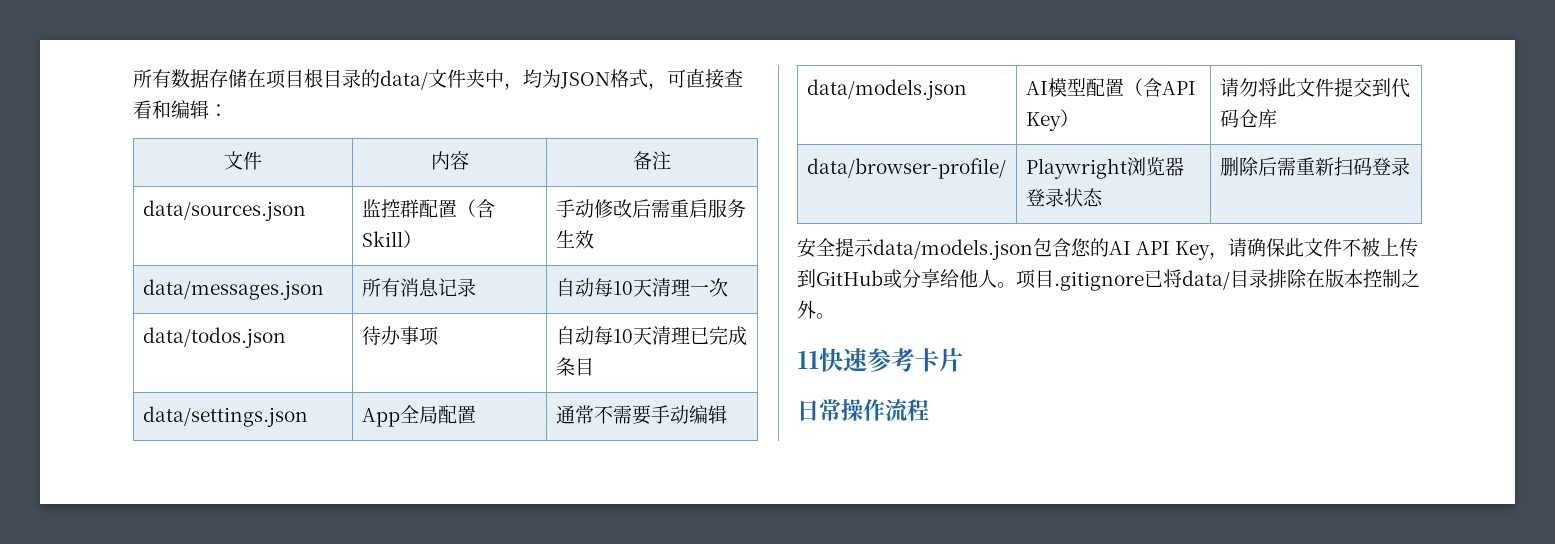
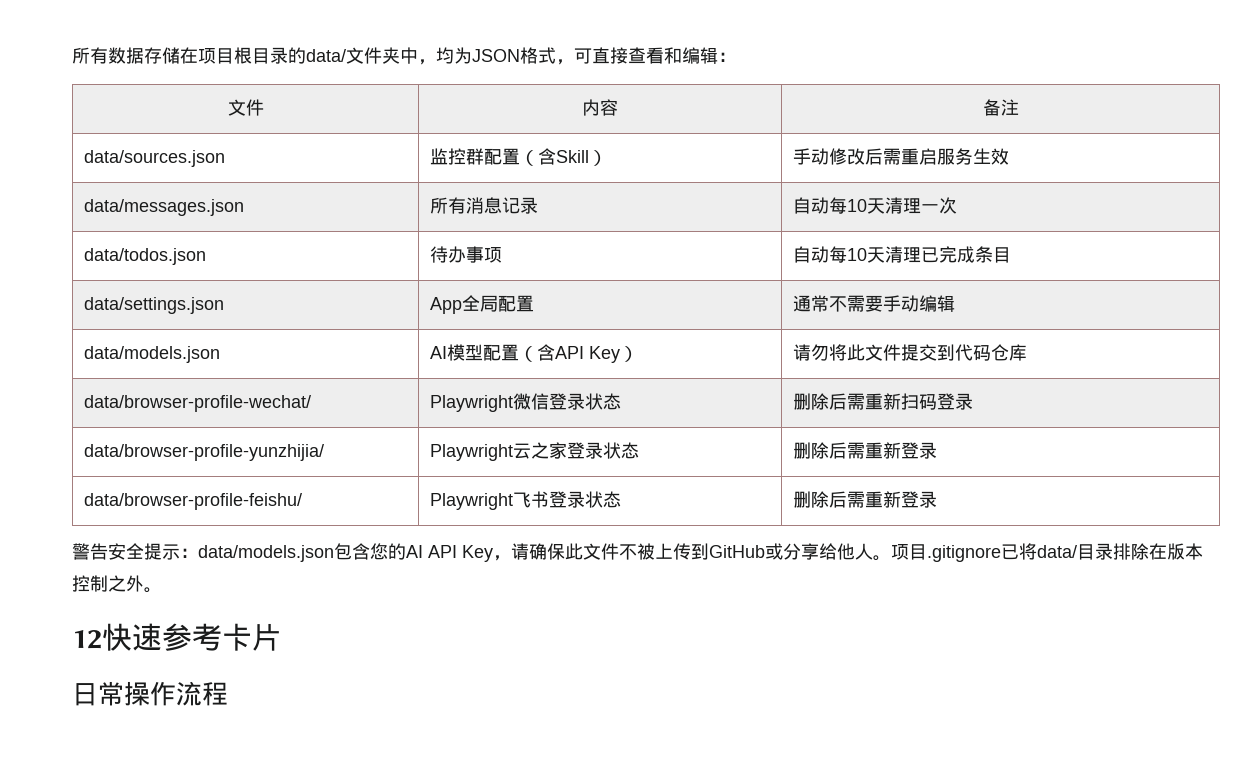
- data/browser-profile/ | Playwright浏览器登录状态 | 删除后需重新扫码登录
+ data/browser-profile-wechat/ | Playwright微信登录状态 | 删除后需重新扫码登录
- 安全提示data/models.json包含您的AI API Key，请确保此文件不被上传到GitHub或分享给他人。
+ data/browser-profile-yunzhijia/ | Playwright云之家登录状态 | 删除后需重新登录
+ data/browser-profile-feishu/ | Playwright飞书登录状态 | 删除后需重新登录
+ 警告安全提示：data/models.json包含您的AI API Key，请确保此文件不被上传到GitHub或分享给他人。
- 11快速参考卡片
+ 12快速参考卡片

